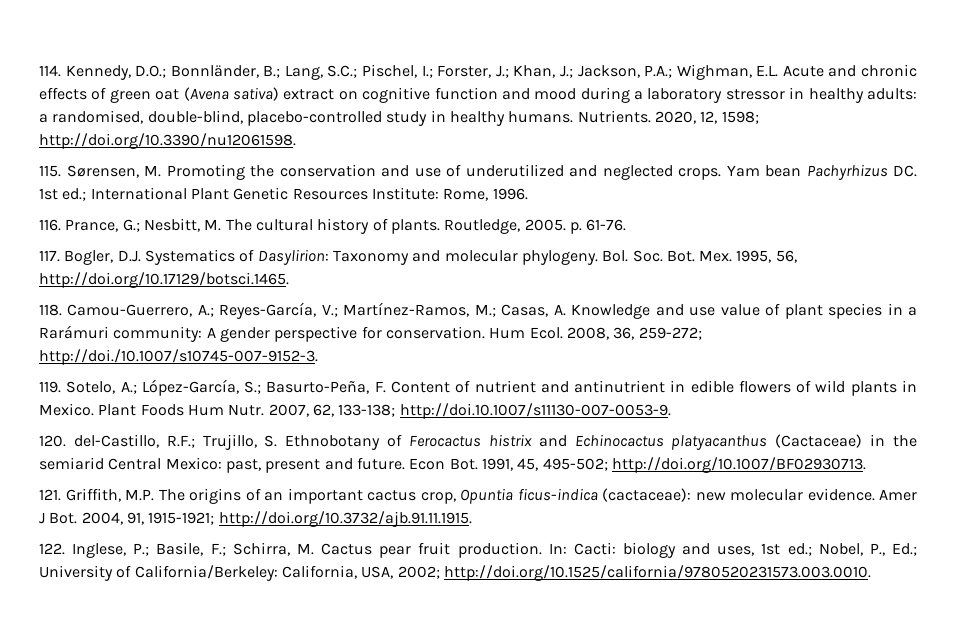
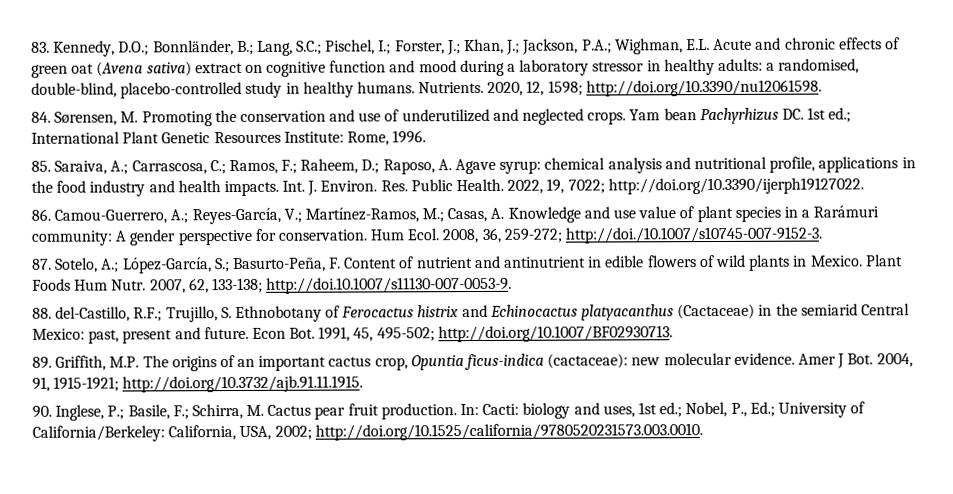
- 114. Kennedy, D.O.; Bonnländer, B.; Lang, S.C.; Pischel, I.; Forster, J.; Khan, J.; Jackson, P.A.; Wighman, E.L. Acute and chronic effects of green oat (Avena sativa) extract on cognitive function and mood during a laboratory stressor in healthy adults: a randomised, double-blind, placebo-controlled study in healthy humans.
+ 83. Kennedy, D.O.; Bonnländer, B.; Lang, S.C.; Pischel, I.; Forster, J.; Khan, J.; Jackson, P.A.; Wighman, E.L. Acute and chronic effects of green oat (Avena sativa) extract on cognitive function and mood during a laboratory stressor in healthy adults: a randomised, double-blind, placebo-controlled study in healthy humans.
- 115. Sørensen, M. Promoting the conservation and use of underutilized and neglected crops.
+ 84. Sørensen, M. Promoting the conservation and use of underutilized and neglected crops.
- 116. Prance, G.; Nesbitt, M. The cultural history of plants. Routledge, 2005. p. 61-76.
- 117. Bogler, D.J. Systematics of Dasylirion: Taxonomy and molecular phylogeny. Bol. Soc. Bot. Mex. 1995, 56, http://doi.org/10.17129/botsci.1465.
- 118. Camou-Guerrero, A.; Reyes-García, V.; Martínez-Ramos, M.; Casas, A. Knowledge and use value of plant species in a Rarámuri community: A gender perspective for conservation.
+ 85. Saraiva, A.; Carrascosa, C.; Ramos, F.; Raheem, D.; Raposo, A. Agave syrup: chemical analysis and nutritional profile, applications in the food industry and health impacts. Int. J. Environ. Res. Public Health. 2022, 19, 7022; http://doi.org/10.3390/ijerph19127022.
+ 86. Camou-Guerrero, A.; Reyes-García, V.; Martínez-Ramos, M.; Casas, A. Knowledge and use value of plant species in a Rarámuri community: A gender perspective for conservation.
- 119. Sotelo, A.; López-García, S.; Basurto-Peña, F. Content of nutrient and antinutrient in edible flowers of wild plants in Mexico.
+ 87. Sotelo, A.; López-García, S.; Basurto-Peña, F. Content of nutrient and antinutrient in edible flowers of wild plants in Mexico.
- 120. del-Castillo, R.F.; Trujillo, S. Ethnobotany of Ferocactus histrix and Echinocactus platyacanthus (Cactaceae) in the semiarid Central Mexico: past, present and future.
+ 88. del-Castillo, R.F.; Trujillo, S. Ethnobotany of Ferocactus histrix and Echinocactus platyacanthus (Cactaceae) in the semiarid Central Mexico: past, present and future.
- 121. Griffith, M.P. The origins of an important cactus crop, Opuntia ficus-indica (cactaceae): new molecular evidence.
+ 89. Griffith, M.P. The origins of an important cactus crop, Opuntia ficus-indica (cactaceae): new molecular evidence.
- 122. Inglese, P.; Basile, F.; Schirra, M. Cactus pear fruit production.
+ 90. Inglese, P.; Basile, F.; Schirra, M. Cactus pear fruit production.

